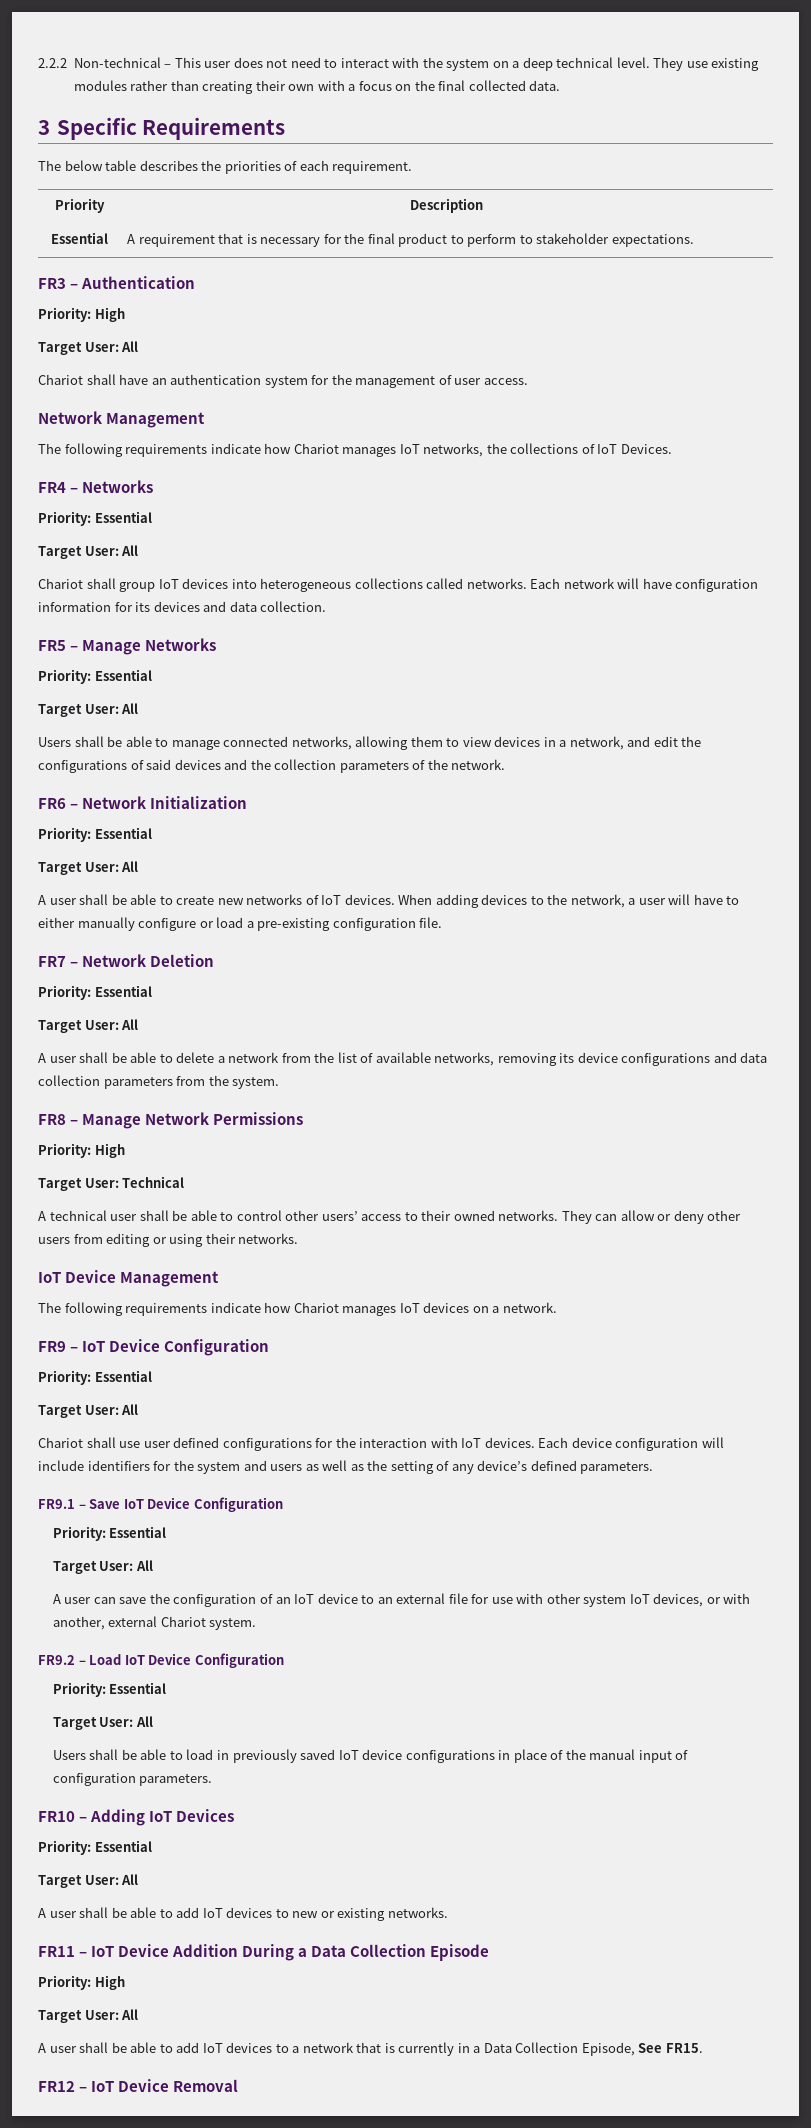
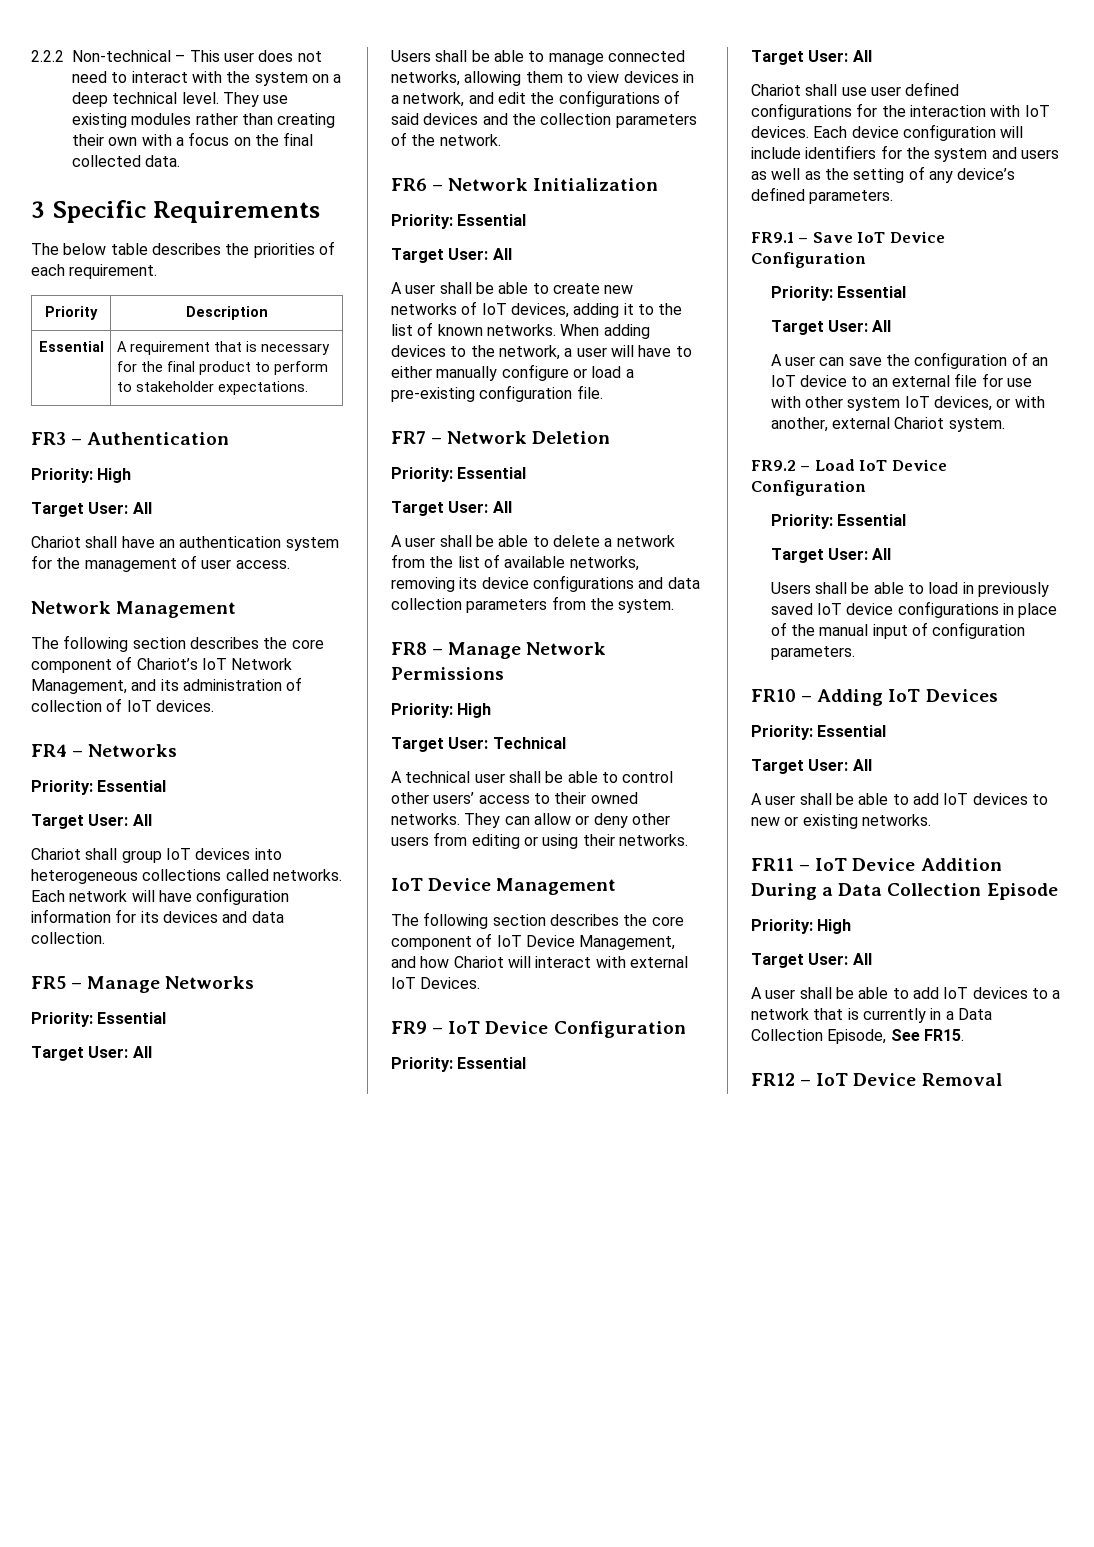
- The following requirements indicate how Chariot manages IoT networks, the collections of IoT Devices.
+ The following section describes the core component of Chariot’s IoT Network Management, and its administration of collection of IoT devices.
- A user shall be able to create new networks of IoT devices.
+ A user shall be able to create new networks of IoT devices, adding it to the list of known networks.
- The following requirements indicate how Chariot manages IoT devices on a network.
+ The following section describes the core component of IoT Device Management, and how Chariot will interact with external IoT Devices.

